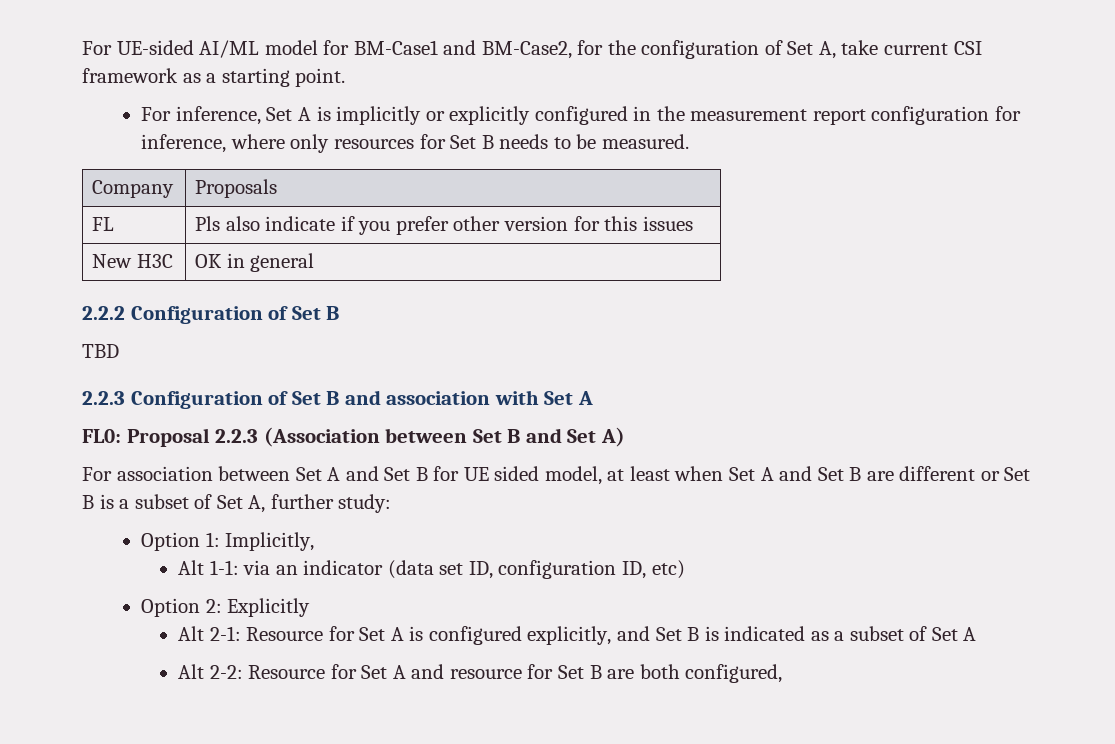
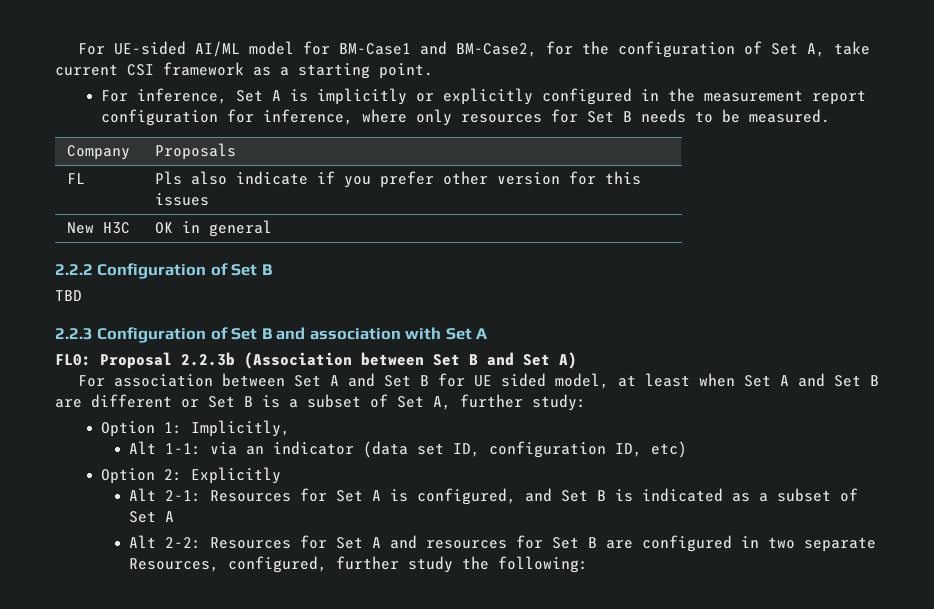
- FL0: Proposal 2.2.3 (Association between Set B and Set A)
+ FL0: Proposal 2.2.3b (Association between Set B and Set A)
- Alt 2-1: Resource for Set A is configured explicitly, and Set B is indicated as a subset of Set A
+ Alt 2-1: Resources for Set A is configured, and Set B is indicated as a subset of Set A
- Alt 2-2: Resource for Set A and resource for Set B are both configured,
+ Alt 2-2: Resources for Set A and resources for Set B are configured in two separate Resources, configured, further study the following:

